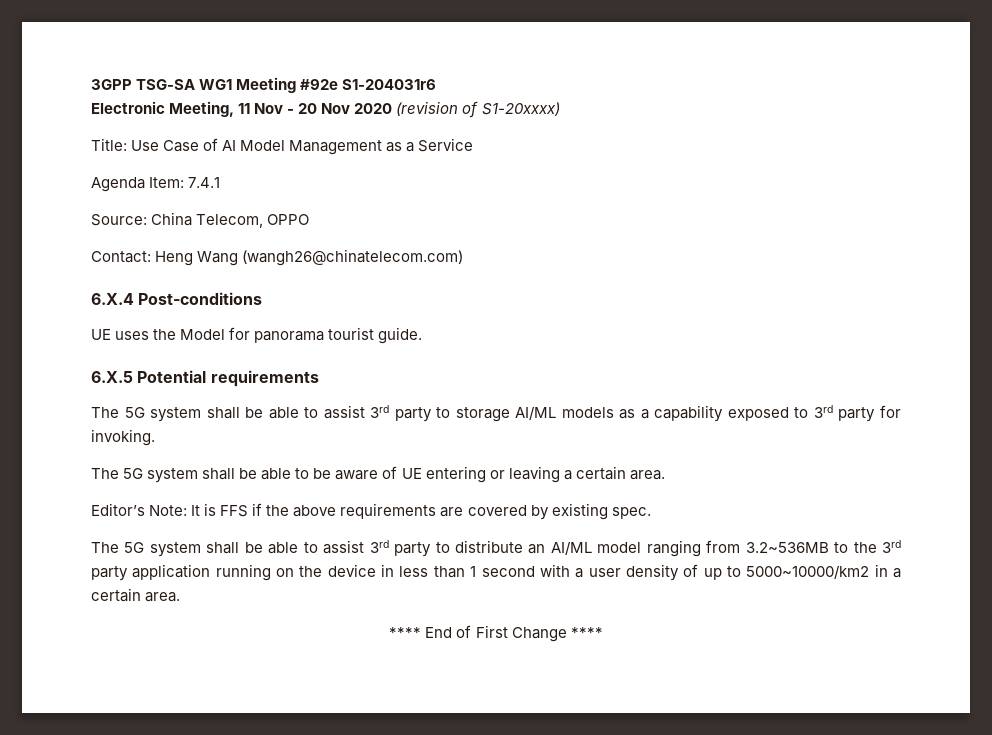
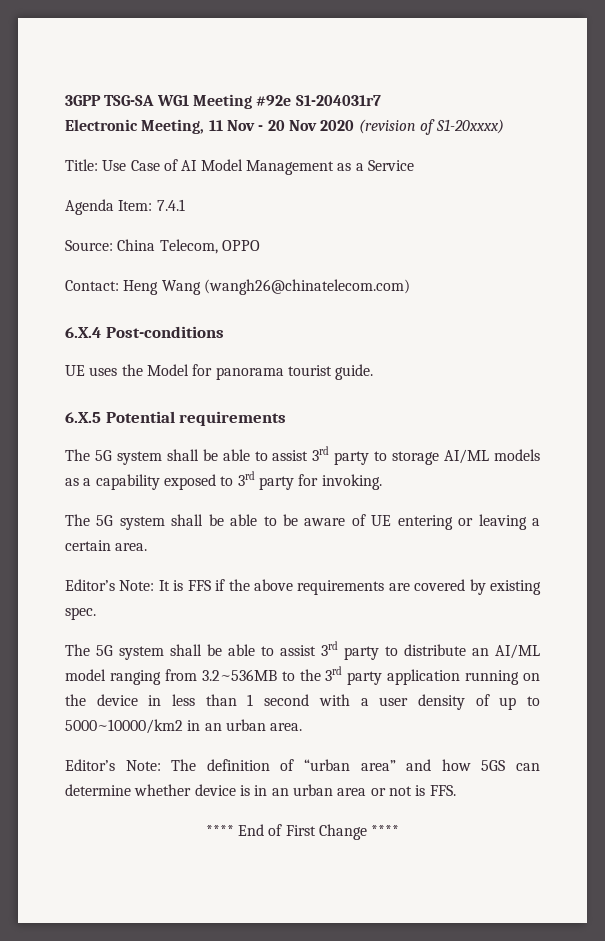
- 3GPP TSG-SA WG1 Meeting #92e S1-204031r6
+ 3GPP TSG-SA WG1 Meeting #92e S1-204031r7
- The 5G system shall be able to assist 3rd party to distribute an AI/ML model ranging from 3.2~536MB to the 3rd party application running on the device in less than 1 second with a user density of up to 5000~10000/km2 in a certain area.
+ The 5G system shall be able to assist 3rd party to distribute an AI/ML model ranging from 3.2~536MB to the 3rd party application running on the device in less than 1 second with a user density of up to 5000~10000/km2 in an urban area.
+ Editor’s Note: The definition of “urban area” and how 5GS can determine whether device is in an urban area or not is FFS.

